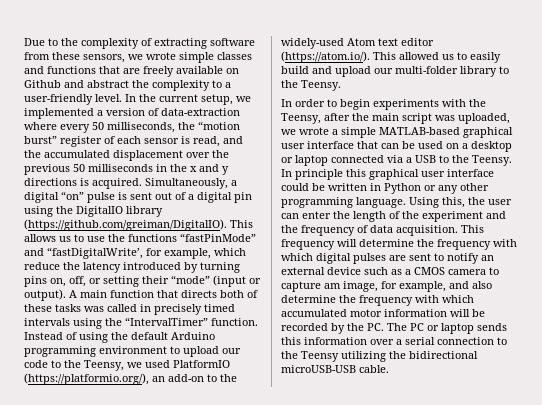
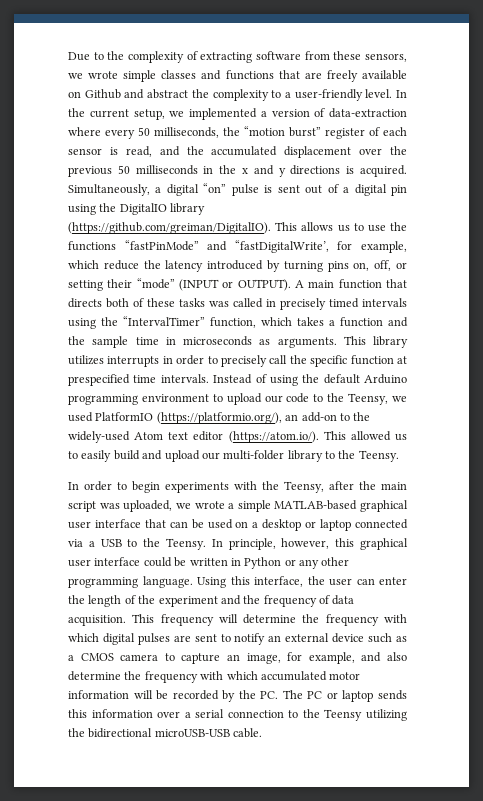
- Simultaneously, a digital “on” pulse is sent out of a digital pin using the DigitalIO library (https://github.com/greiman/DigitalIO). This allows us to use the functions “fastPinMode” and “fastDigitalWrite’, for example, which reduce the latency introduced by turning pins on, off, or setting their “mode” (input or output).
+ Simultaneously, a digital “on” pulse is sent out of a digital pin using the DigitalIO library (https://github.com/greiman/DigitalIO). This allows us to use the functions “fastPinMode” and “fastDigitalWrite’, for example, which reduce the latency introduced by turning pins on, off, or setting their “mode” (INPUT or OUTPUT).
- A main function that directs both of these tasks was called in precisely timed intervals using the “IntervalTimer” function.
+ A main function that directs both of these tasks was called in precisely timed intervals using the “IntervalTimer” function, which takes a function and the sample time in microseconds as arguments. This library utilizes interrupts in order to precisely call the specific function at prespecified time intervals.
- In principle this graphical user interface could be written in Python or any other programming language.
+ In principle, however, this graphical user interface could be written in Python or any other programming language.
- Using this, the user can enter the length of the experiment and the frequency of data acquisition.
+ Using this interface, the user can enter the length of the experiment and the frequency of data acquisition.
- This frequency will determine the frequency with which digital pulses are sent to notify an external device such as a CMOS camera to capture am image, for example, and also determine the frequency with which accumulated motor information will be recorded by the PC. The PC or laptop sends this information over a serial connection to the Teensy utilizing the bidirectional microUSB-USB cable.
+ This frequency will determine the frequency with which digital pulses are sent to notify an external device such as a CMOS camera to capture an image, for example, and also determine the frequency with which accumulated motor information will be recorded by the PC. The PC or laptop sends this information over a serial connection to the Teensy utilizing the bidirectional microUSB-USB cable.

